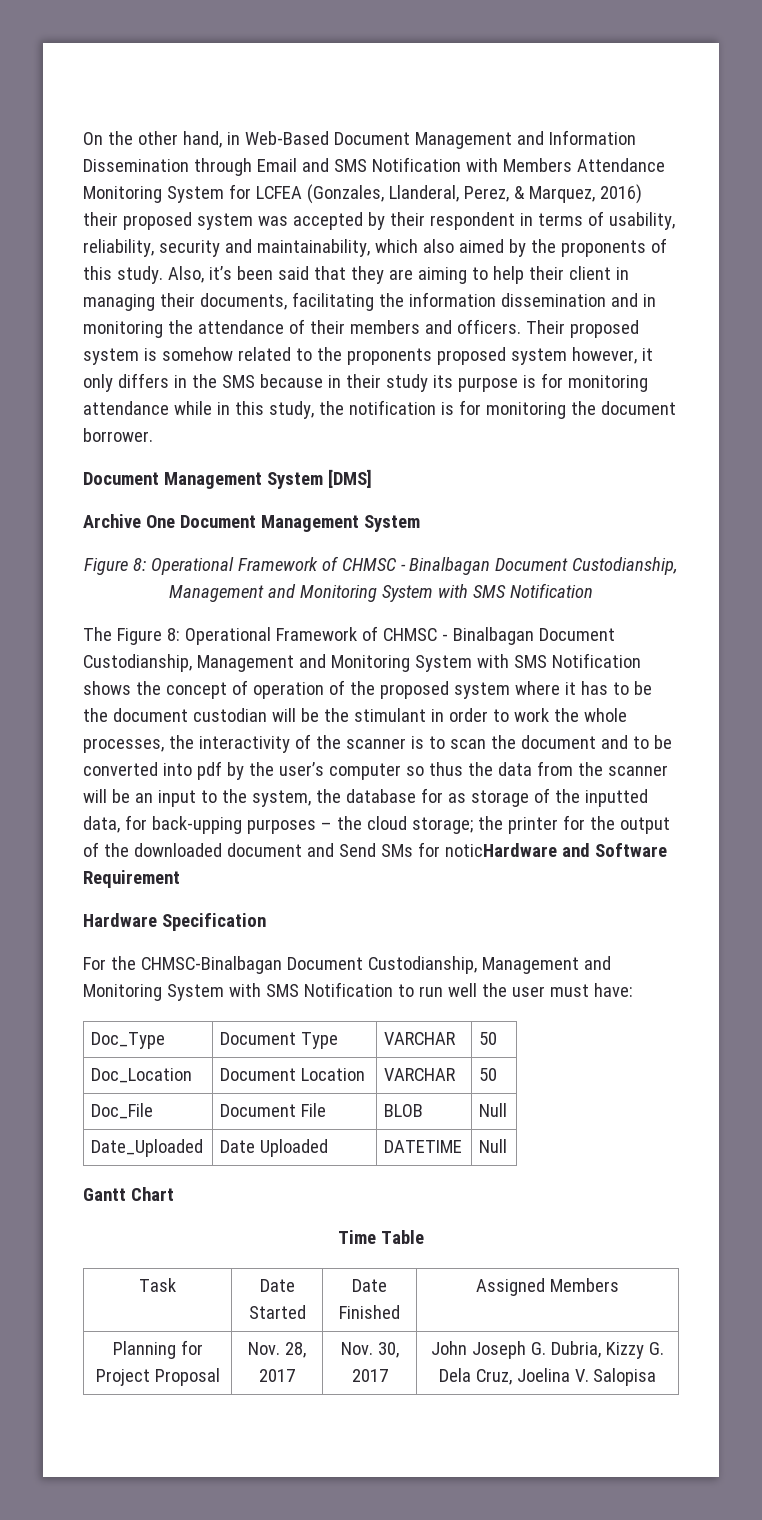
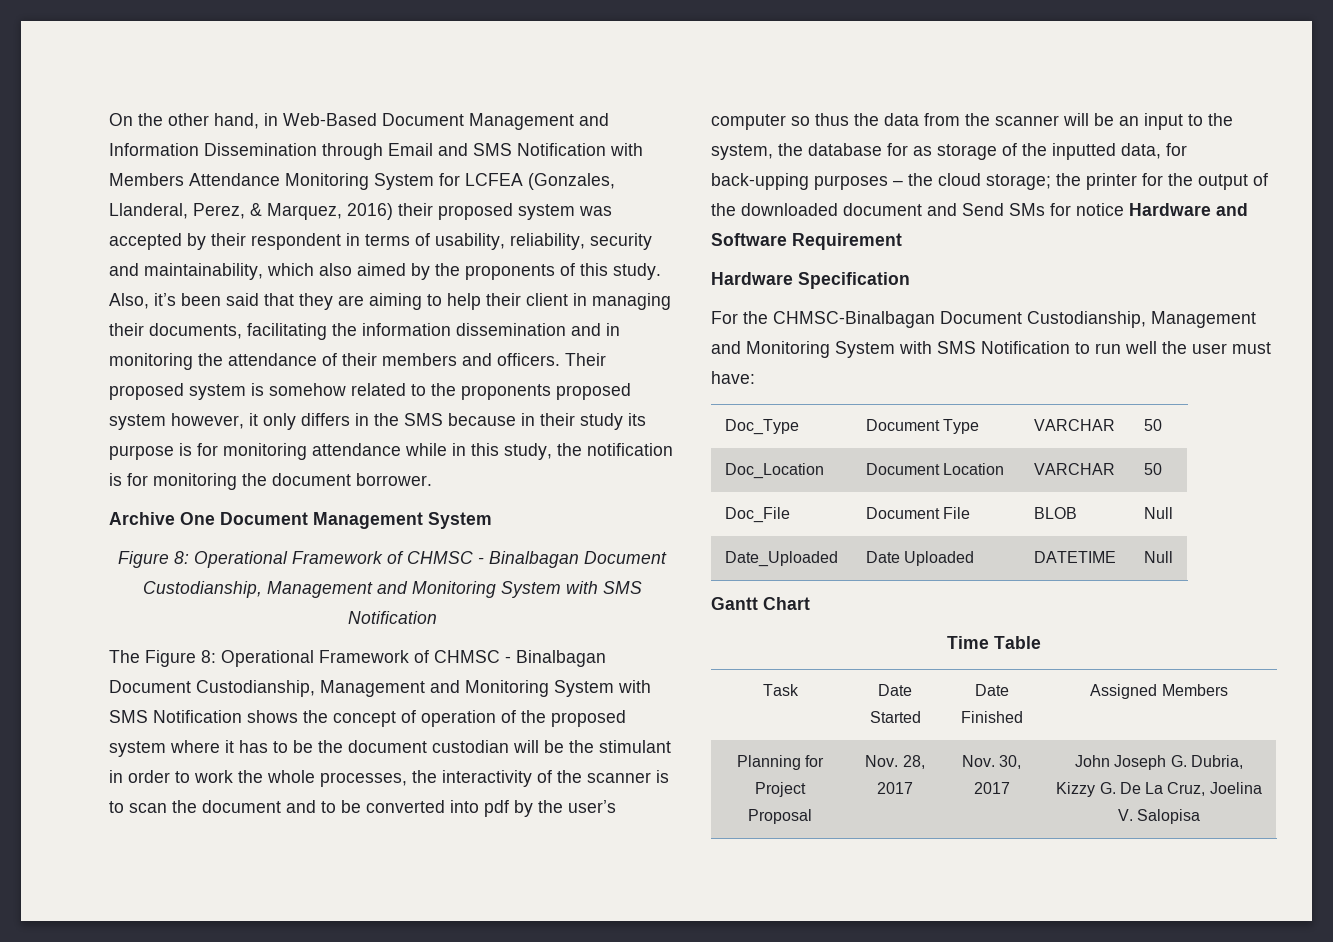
- Document Management System [DMS]
- the printer for the output of the downloaded document and Send SMs for noticHardware and Software Requirement
+ the printer for the output of the downloaded document and Send SMs for notice Hardware and Software Requirement
- Planning for Project Proposal | Nov. 28, 2017 | Nov. 30, 2017 | John Joseph G. Dubria, Kizzy G. Dela Cruz, Joelina V. Salopisa
+ Planning for Project Proposal | Nov. 28, 2017 | Nov. 30, 2017 | John Joseph G. Dubria, Kizzy G. De La Cruz, Joelina V. Salopisa

